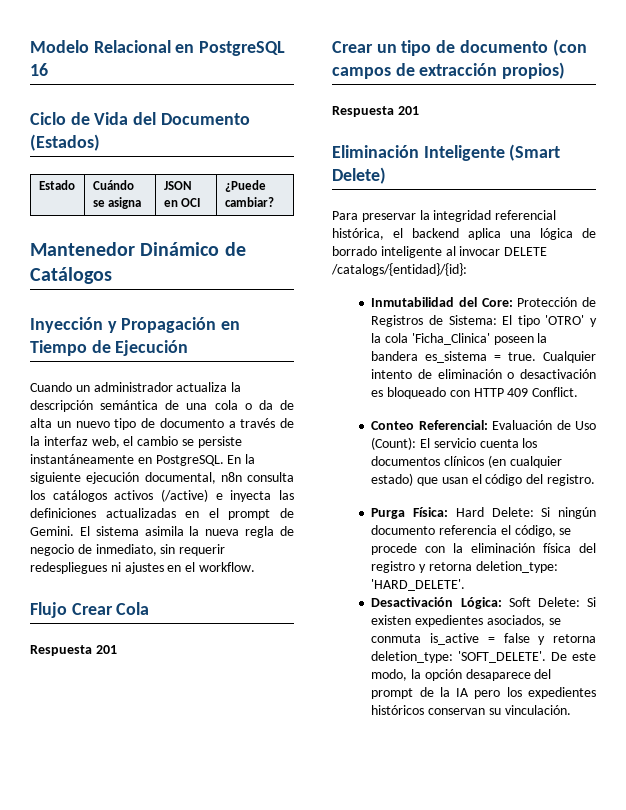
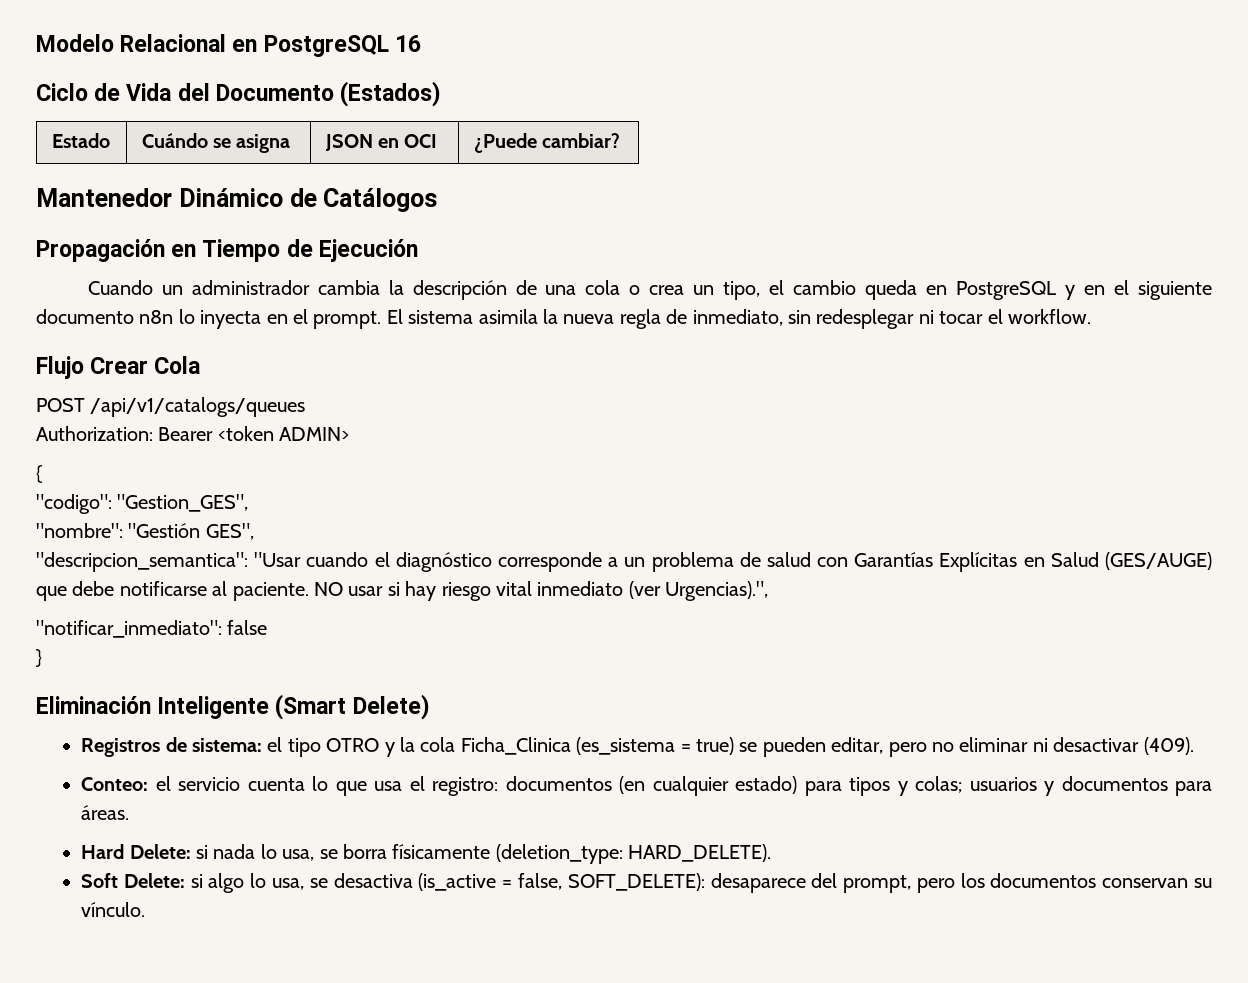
- Inyección y Propagación en Tiempo de Ejecución
+ Propagación en Tiempo de Ejecución
- Cuando un administrador actualiza la descripción semántica de una cola o da de alta un nuevo tipo de documento a través de la interfaz web, el cambio se persiste instantáneamente en PostgreSQL. En la siguiente ejecución documental, n8n consulta los catálogos activos (/active) e inyecta las definiciones actualizadas en el prompt de Gemini.
+ Cuando un administrador cambia la descripción de una cola o crea un tipo, el cambio queda en PostgreSQL y en el siguiente documento n8n lo inyecta en el prompt.
- El sistema asimila la nueva regla de negocio de inmediato, sin requerir redespliegues ni ajustes en el workflow.
+ El sistema asimila la nueva regla de inmediato, sin redesplegar ni tocar el workflow.
  Flujo Crear Cola
- Respuesta 201
- Crear un tipo de documento (con campos de extracción propios)
- Respuesta 201
+ POST /api/v1/catalogs/queues
+ Authorization: Bearer <token ADMIN>
+ {
+ "codigo": "Gestion_GES",
+ "nombre": "Gestión GES",
+ "descripcion_semantica": "Usar cuando el diagnóstico corresponde a un problema de salud con Garantías Explícitas en Salud (GES/AUGE) que debe notificarse al paciente. NO usar si hay riesgo vital inmediato (ver Urgencias).",
+ "notificar_inmediato": false
+ }
  Eliminación Inteligente (Smart Delete)
- Para preservar la integridad referencial histórica, el backend aplica una lógica de borrado inteligente al invocar DELETE /catalogs/{entidad}/{id}:
- Inmutabilidad del Core: Protección de Registros de Sistema: El tipo 'OTRO' y la cola 'Ficha_Clinica' poseen la bandera es_sistema = true. Cualquier intento de eliminación o desactivación es bloqueado con HTTP 409 Conflict.
- Conteo Referencial: Evaluación de Uso (Count): El servicio cuenta los documentos clínicos (en cualquier estado) que usan el código del registro.
- Purga Física: Hard Delete: Si ningún documento referencia el código, se procede con la eliminación física del registro y retorna deletion_type: 'HARD_DELETE'.
- Desactivación Lógica: Soft Delete: Si existen expedientes asociados, se conmuta is_active = false y retorna deletion_type: 'SOFT_DELETE'. De este modo, la opción desaparece del prompt de la IA pero los expedientes históricos conservan su vinculación.
+ Registros de sistema: el tipo OTRO y la cola Ficha_Clinica (es_sistema = true) se pueden editar, pero no eliminar ni desactivar (409).
+ Conteo: el servicio cuenta lo que usa el registro: documentos (en cualquier estado) para tipos y colas; usuarios y documentos para áreas.
+ Hard Delete: si nada lo usa, se borra físicamente (deletion_type: HARD_DELETE).
+ Soft Delete: si algo lo usa, se desactiva (is_active = false, SOFT_DELETE): desaparece del prompt, pero los documentos conservan su vínculo.

